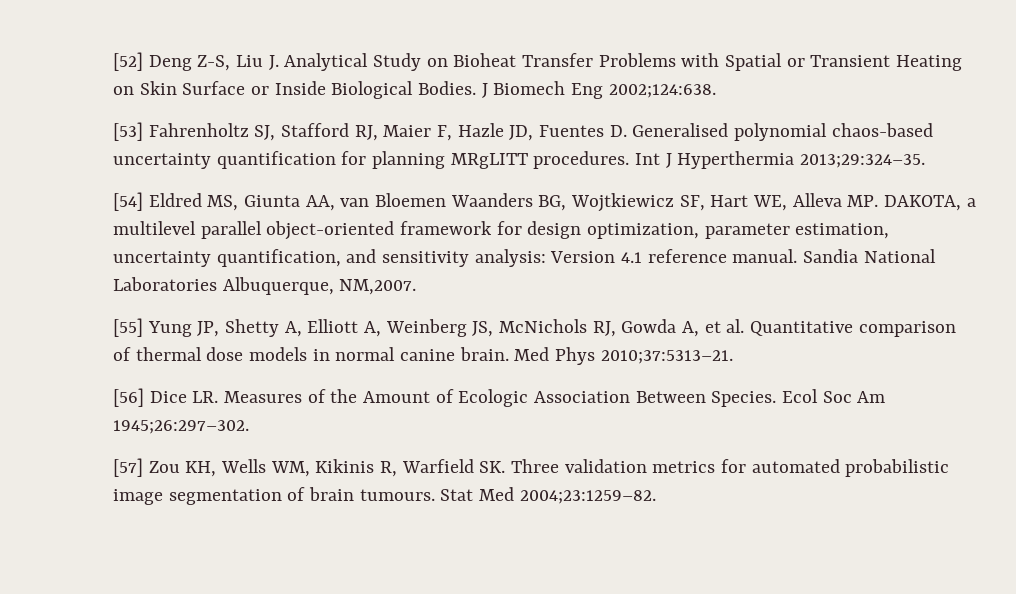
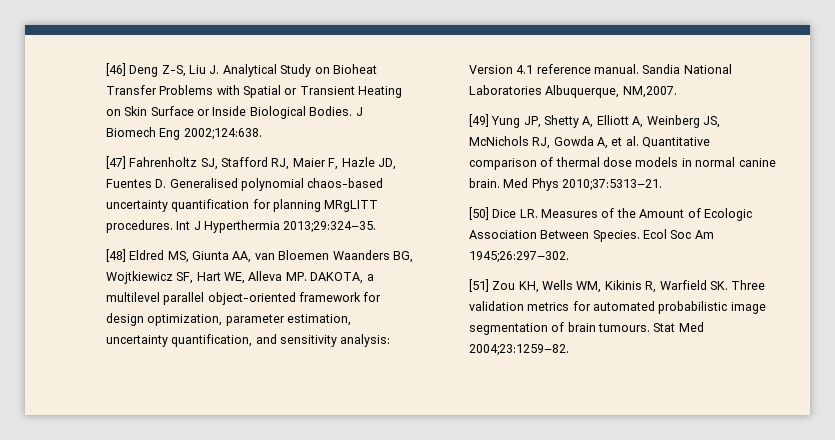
- [52] Deng Z-S, Liu J. Analytical Study on Bioheat Transfer Problems with Spatial or Transient Heating on Skin Surface or Inside Biological Bodies.
+ [46] Deng Z-S, Liu J. Analytical Study on Bioheat Transfer Problems with Spatial or Transient Heating on Skin Surface or Inside Biological Bodies.
- [53] Fahrenholtz SJ, Stafford RJ, Maier F, Hazle JD, Fuentes D. Generalised polynomial chaos-based uncertainty quantification for planning MRgLITT procedures.
+ [47] Fahrenholtz SJ, Stafford RJ, Maier F, Hazle JD, Fuentes D. Generalised polynomial chaos-based uncertainty quantification for planning MRgLITT procedures.
- [54] Eldred MS, Giunta AA, van Bloemen Waanders BG, Wojtkiewicz SF, Hart WE, Alleva MP. DAKOTA, a multilevel parallel object-oriented framework for design optimization, parameter estimation, uncertainty quantification, and sensitivity analysis: Version 4.1 reference manual.
+ [48] Eldred MS, Giunta AA, van Bloemen Waanders BG, Wojtkiewicz SF, Hart WE, Alleva MP. DAKOTA, a multilevel parallel object-oriented framework for design optimization, parameter estimation, uncertainty quantification, and sensitivity analysis: Version 4.1 reference manual.
- [55] Yung JP, Shetty A, Elliott A, Weinberg JS, McNichols RJ, Gowda A, et al. Quantitative comparison of thermal dose models in normal canine brain.
+ [49] Yung JP, Shetty A, Elliott A, Weinberg JS, McNichols RJ, Gowda A, et al. Quantitative comparison of thermal dose models in normal canine brain.
- [56] Dice LR. Measures of the Amount of Ecologic Association Between Species.
+ [50] Dice LR. Measures of the Amount of Ecologic Association Between Species.
- [57] Zou KH, Wells WM, Kikinis R, Warfield SK. Three validation metrics for automated probabilistic image segmentation of brain tumours.
+ [51] Zou KH, Wells WM, Kikinis R, Warfield SK. Three validation metrics for automated probabilistic image segmentation of brain tumours.

